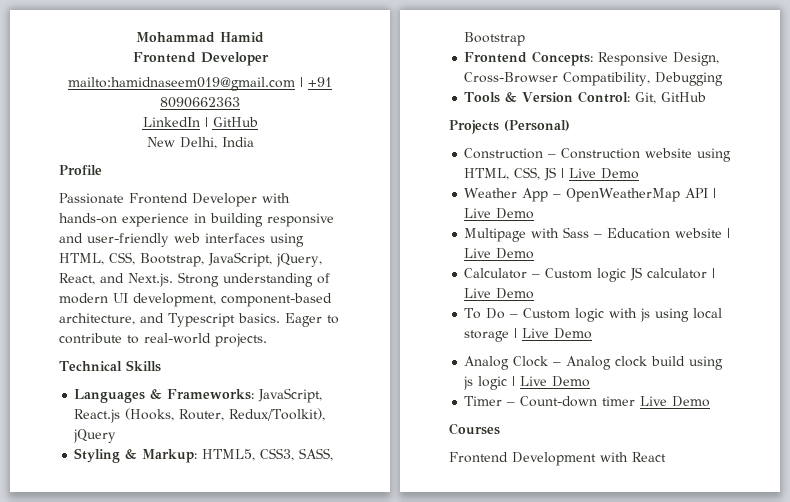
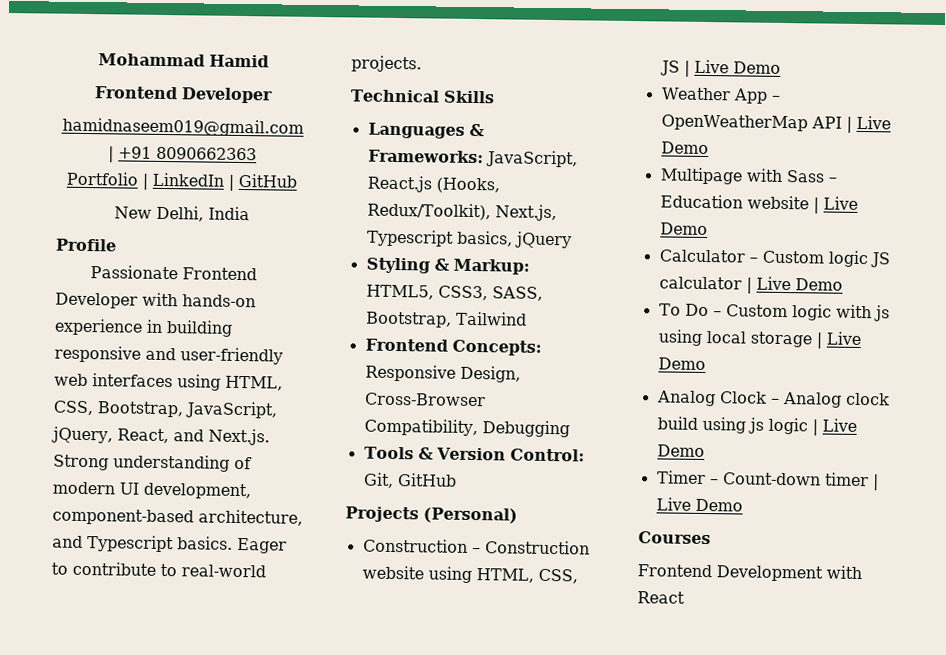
- mailto:hamidnaseem019@gmail.com | +91 8090662363
+ hamidnaseem019@gmail.com | +91 8090662363
- LinkedIn | GitHub
+ Portfolio | LinkedIn | GitHub
- Languages & Frameworks: JavaScript, React.js (Hooks, Router, Redux/Toolkit), jQuery
+ Languages & Frameworks: JavaScript, React.js (Hooks, Redux/Toolkit), Next.js, Typescript basics, jQuery
- Styling & Markup: HTML5, CSS3, SASS, Bootstrap
+ Styling & Markup: HTML5, CSS3, SASS, Bootstrap, Tailwind
- Timer – Count-down timer Live Demo
+ Timer – Count-down timer | Live Demo

